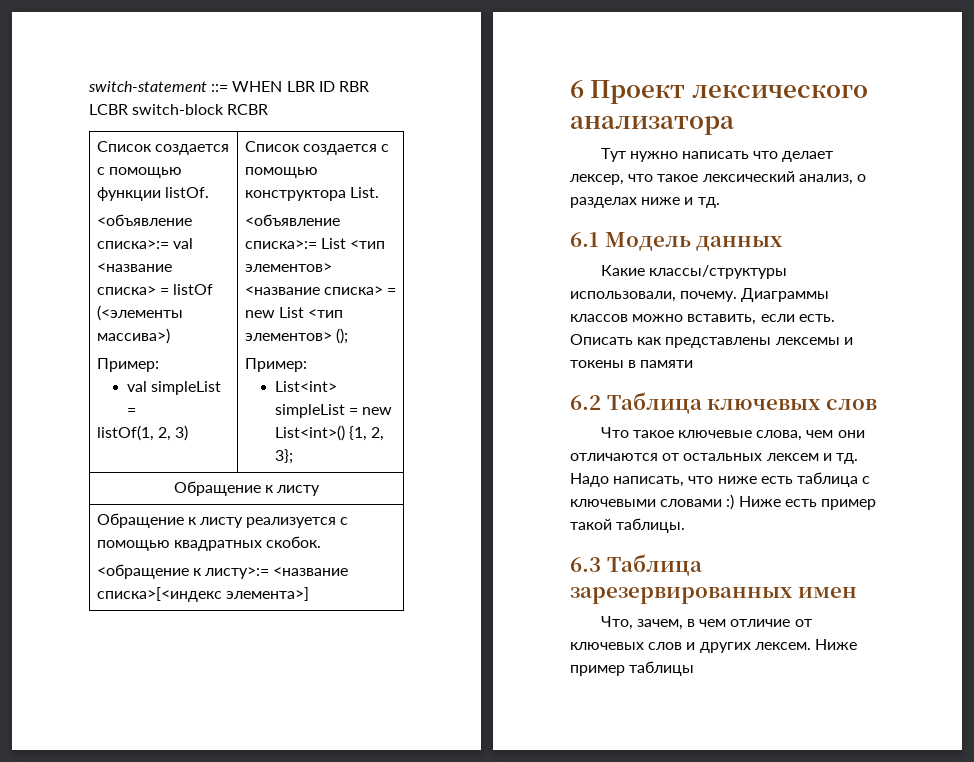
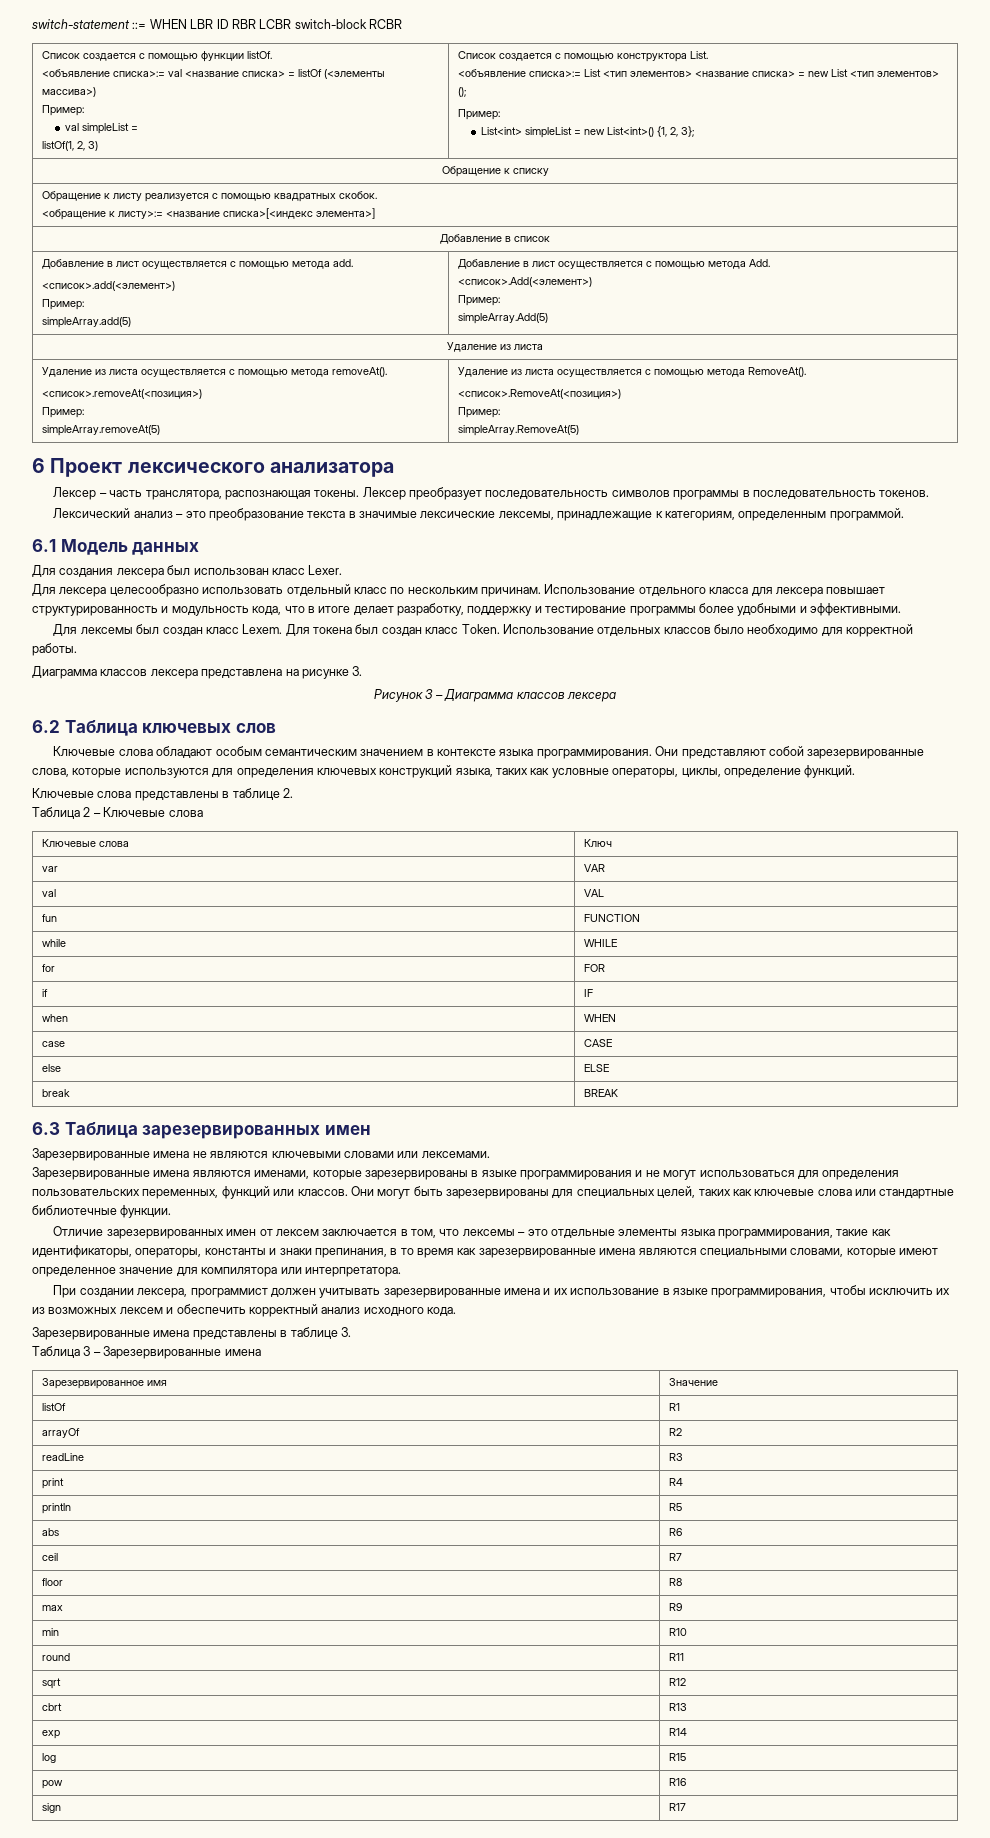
  List<int> simpleList = new List<int>() {1, 2, 3};
- Обращение к листу
+ Обращение к списку
+ Добавление в список
+ Добавление в лист осуществляется с помощью метода add.
+ <список>.add(<элемент>)
+ Пример:
+ simpleArray.add(5) | Добавление в лист осуществляется с помощью метода Add.
+ <список>.Add(<элемент>)
+ Пример:
+ simpleArray.Add(5)
+ Удаление из листа
+ Удаление из листа осуществляется с помощью метода removeAt().
+ <список>.removeAt(<позиция>)
+ Пример:
+ simpleArray.removeAt(5) | Удаление из листа осуществляется с помощью метода RemoveAt().
+ <список>.RemoveAt(<позиция>)
+ Пример:
+ simpleArray.RemoveAt(5)
  6 Проект лексического анализатора
- Тут нужно написать что делает лексер, что такое лексический анализ, о разделах ниже и тд.
+ Лексер – часть транслятора, распознающая токены. Лексер преобразует последовательность символов программы в последовательность токенов.
+ Лексический анализ – это преобразование текста в значимые лексические лексемы, принадлежащие к категориям, определенным программой.
  6.1 Модель данных
- Какие классы/структуры использовали, почему. Диаграммы классов можно вставить, если есть. Описать как представлены лексемы и токены в памяти
+ Для создания лексера был использован класс Lexer.
+ Для лексера целесообразно использовать отдельный класс по нескольким причинам. Использование отдельного класса для лексера повышает структурированность и модульность кода, что в итоге делает разработку, поддержку и тестирование программы более удобными и эффективными.
+ Для лексемы был создан класс Lexem. Для токена был создан класс Token. Использование отдельных классов было необходимо для корректной работы.
+ Диаграмма классов лексера представлена на рисунке 3.
+ Рисунок 3 – Диаграмма классов лексера
  6.2 Таблица ключевых слов
- Что такое ключевые слова, чем они отличаются от остальных лексем и тд. Надо написать, что ниже есть таблица с ключевыми словами :) Ниже есть пример такой таблицы.
+ Ключевые слова обладают особым семантическим значением в контексте языка программирования. Они представляют собой зарезервированные слова, которые используются для определения ключевых конструкций языка, таких как условные операторы, циклы, определение функций.
+ Ключевые слова представлены в таблице 2.
+ Таблица 2 – Ключевые слова
+ Ключевые слова | Ключ
+ var | VAR
+ val | VAL
+ fun | FUNCTION
+ while | WHILE
+ for | FOR
+ if | IF
+ when | WHEN
+ case | CASE
+ else | ELSE
+ break | BREAK
  6.3 Таблица зарезервированных имен
- Что, зачем, в чем отличие от ключевых слов и других лексем. Ниже пример таблицы
+ Зарезервированные имена не являются ключевыми словами или лексемами.
+ Зарезервированные имена являются именами, которые зарезервированы в языке программирования и не могут использоваться для определения пользовательских переменных, функций или классов. Они могут быть зарезервированы для специальных целей, таких как ключевые слова или стандартные библиотечные функции.
+ Отличие зарезервированных имен от лексем заключается в том, что лексемы – это отдельные элементы языка программирования, такие как идентификаторы, операторы, константы и знаки препинания, в то время как зарезервированные имена являются специальными словами, которые имеют определенное значение для компилятора или интерпретатора.
+ При создании лексера, программист должен учитывать зарезервированные имена и их использование в языке программирования, чтобы исключить их из возможных лексем и обеспечить корректный анализ исходного кода.
+ Зарезервированные имена представлены в таблице 3.
+ Таблица 3 – Зарезервированные имена
+ Зарезервированное имя | Значение
+ listOf | R1
+ arrayOf | R2
+ readLine | R3
+ print | R4
+ println | R5
+ abs | R6
+ ceil | R7
+ floor | R8
+ max | R9
+ min | R10
+ round | R11
+ sqrt | R12
+ cbrt | R13
+ exp | R14
+ log | R15
+ pow | R16
+ sign | R17

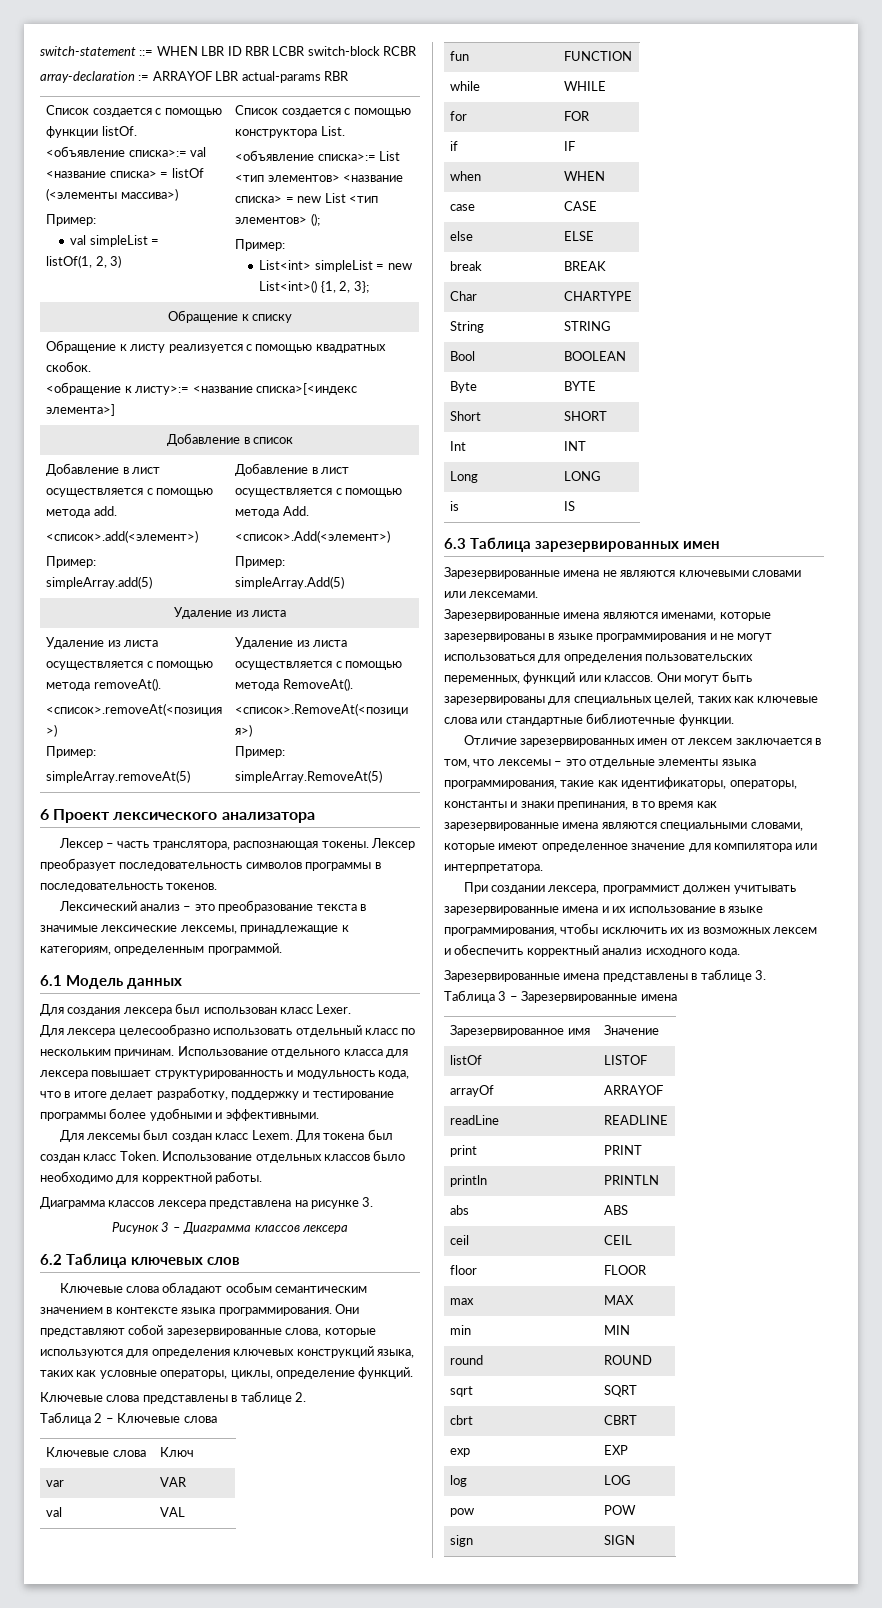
+ array-declaration := ARRAYOF LBR actual-params RBR
+ Char | CHARTYPE
+ String | STRING
+ Bool | BOOLEAN
+ Byte | BYTE
+ Short | SHORT
+ Int | INT
+ Long | LONG
+ is | IS
- listOf | R1
+ listOf | LISTOF
- arrayOf | R2
+ arrayOf | ARRAYOF
- readLine | R3
+ readLine | READLINE
- print | R4
+ print | PRINT
- println | R5
+ println | PRINTLN
- abs | R6
+ abs | ABS
- ceil | R7
+ ceil | CEIL
- floor | R8
+ floor | FLOOR
- max | R9
+ max | MAX
- min | R10
+ min | MIN
- round | R11
+ round | ROUND
- sqrt | R12
+ sqrt | SQRT
- cbrt | R13
+ cbrt | CBRT
- exp | R14
+ exp | EXP
- log | R15
+ log | LOG
- pow | R16
+ pow | POW
- sign | R17
+ sign | SIGN

